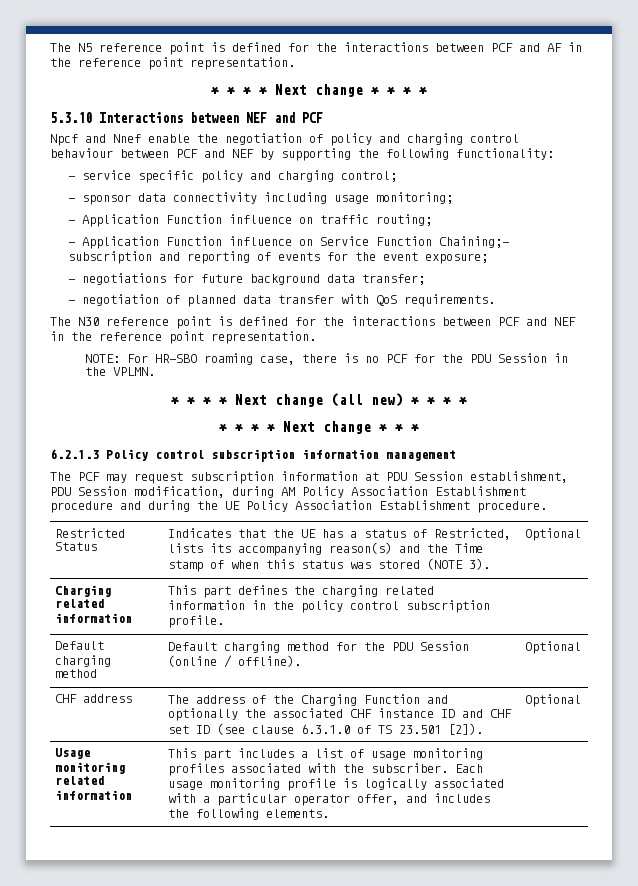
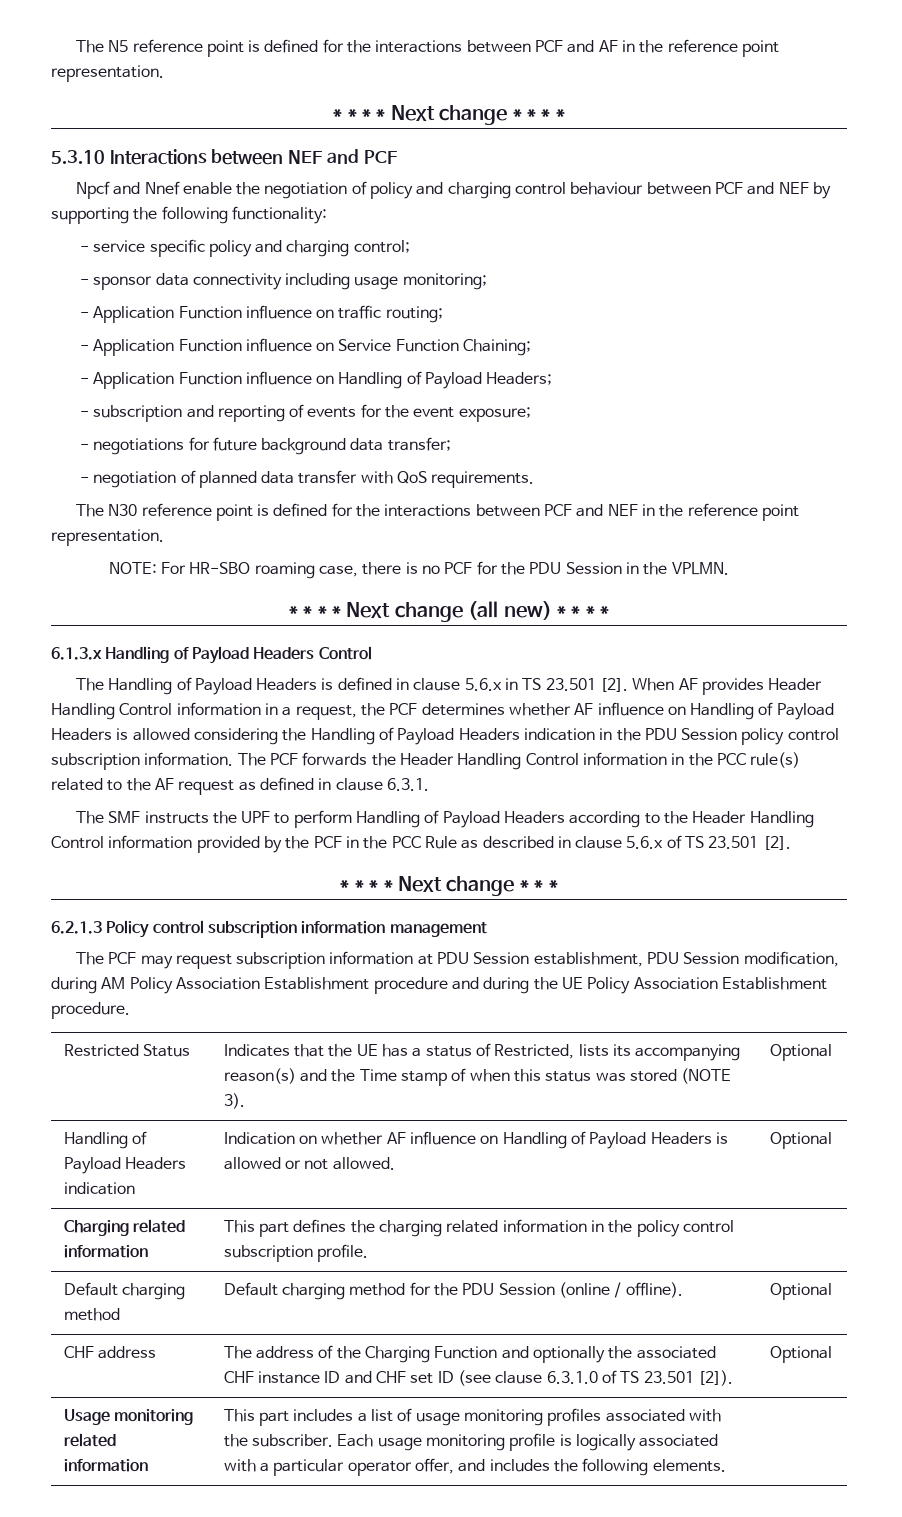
- - Application Function influence on Service Function Chaining;- subscription and reporting of events for the event exposure;
+ - Application Function influence on Service Function Chaining;
+ - Application Function influence on Handling of Payload Headers;
+ - subscription and reporting of events for the event exposure;
+ 6.1.3.x Handling of Payload Headers Control
+ The Handling of Payload Headers is defined in clause 5.6.x in TS 23.501 [2]. When AF provides Header Handling Control information in a request, the PCF determines whether AF influence on Handling of Payload Headers is allowed considering the Handling of Payload Headers indication in the PDU Session policy control subscription information. The PCF forwards the Header Handling Control information in the PCC rule(s) related to the AF request as defined in clause 6.3.1.
+ The SMF instructs the UPF to perform Handling of Payload Headers according to the Header Handling Control information provided by the PCF in the PCC Rule as described in clause 5.6.x of TS 23.501 [2].
+ Handling of Payload Headers indication | Indication on whether AF influence on Handling of Payload Headers is allowed or not allowed. | Optional

